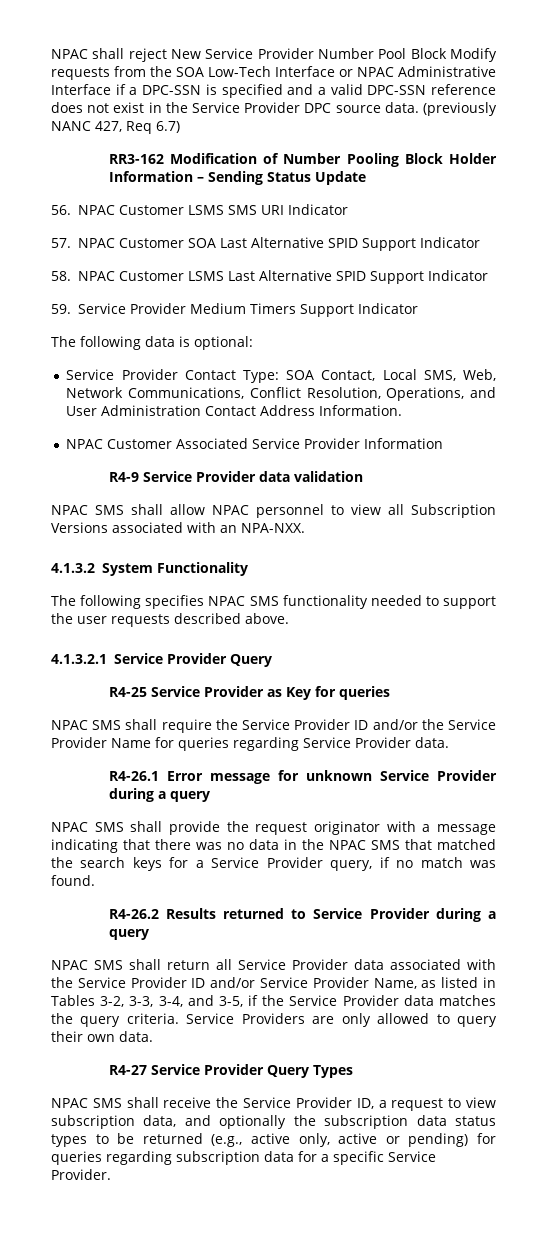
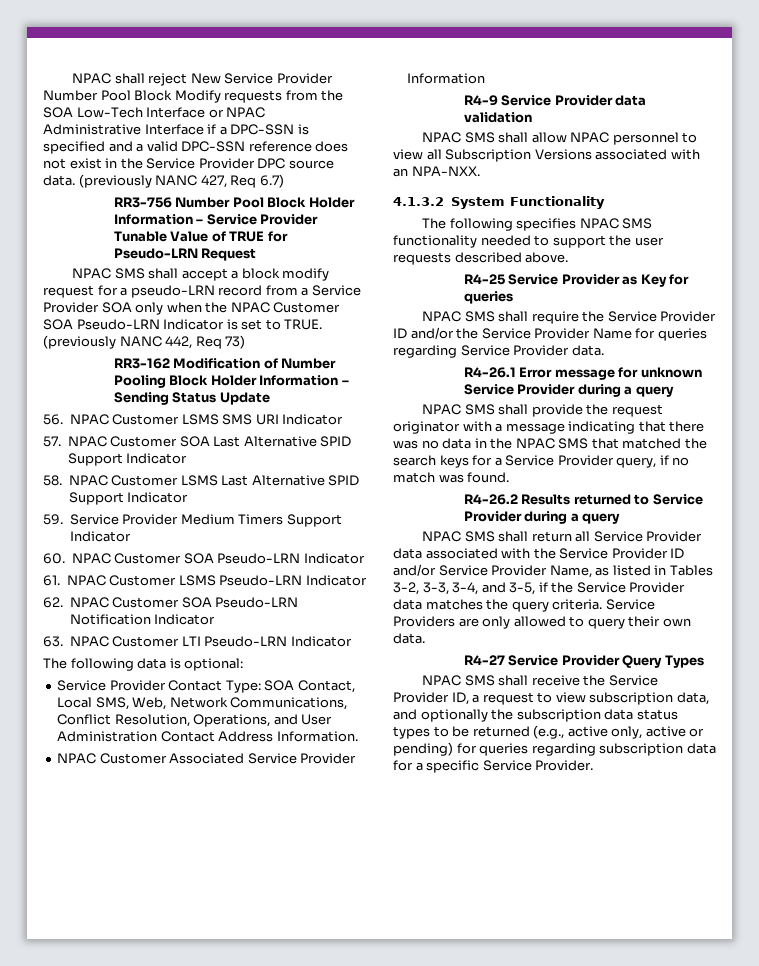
+ RR3-756 Number Pool Block Holder Information – Service Provider Tunable Value of TRUE for Pseudo-LRN Request
+ NPAC SMS shall accept a block modify request for a pseudo-LRN record from a Service Provider SOA only when the NPAC Customer SOA Pseudo-LRN Indicator is set to TRUE. (previously NANC 442, Req 73)
+ 60. NPAC Customer SOA Pseudo-LRN Indicator
+ 61. NPAC Customer LSMS Pseudo-LRN Indicator
+ 62. NPAC Customer SOA Pseudo-LRN Notification Indicator
+ 63. NPAC Customer LTI Pseudo-LRN Indicator
- 4.1.3.2.1 Service Provider Query

